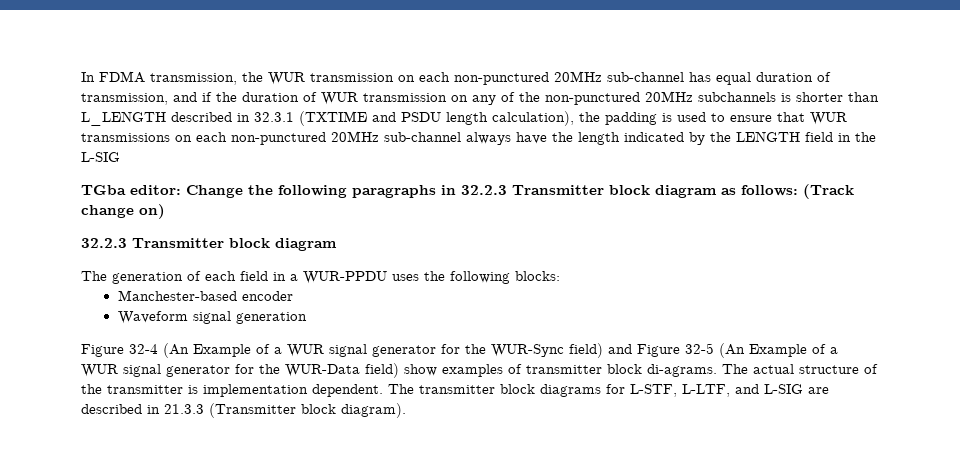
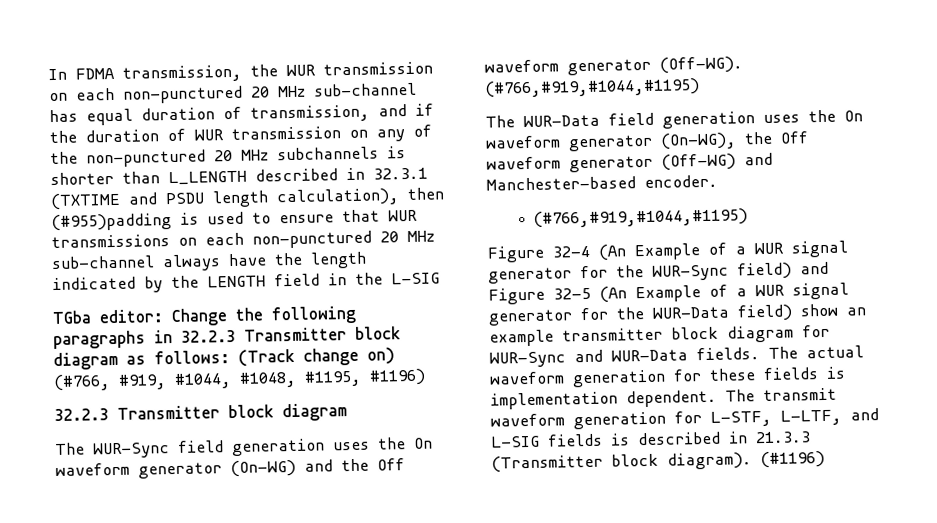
- In FDMA transmission, the WUR transmission on each non-punctured 20MHz sub-channel has equal duration of transmission, and if the duration of WUR transmission on any of the non-punctured 20MHz subchannels is shorter than L_LENGTH described in 32.3.1 (TXTIME and PSDU length calculation), the padding is used to ensure that WUR transmissions on each non-punctured 20MHz sub-channel always have the length indicated by the LENGTH field in the L-SIG
+ In FDMA transmission, the WUR transmission on each non-punctured 20 MHz sub-channel has equal duration of transmission, and if the duration of WUR transmission on any of the non-punctured 20 MHz subchannels is shorter than L_LENGTH described in 32.3.1 (TXTIME and PSDU length calculation), then (#955)padding is used to ensure that WUR transmissions on each non-punctured 20 MHz sub-channel always have the length indicated by the LENGTH field in the L-SIG
- TGba editor: Change the following paragraphs in 32.2.3 Transmitter block diagram as follows: (Track change on)
+ TGba editor: Change the following paragraphs in 32.2.3 Transmitter block diagram as follows: (Track change on) (#766, #919, #1044, #1048, #1195, #1196)
- The generation of each field in a WUR-PPDU uses the following blocks:
- Manchester-based encoder
- Waveform signal generation
+ The WUR-Sync field generation uses the On waveform generator (On-WG) and the Off waveform generator (Off-WG). (#766,#919,#1044,#1195)
+ The WUR-Data field generation uses the On waveform generator (On-WG), the Off waveform generator (Off-WG) and Manchester-based encoder.
+ (#766,#919,#1044,#1195)
- Figure 32-4 (An Example of a WUR signal generator for the WUR-Sync field) and Figure 32-5 (An Example of a WUR signal generator for the WUR-Data field) show examples of transmitter block di-agrams. The actual structure of the transmitter is implementation dependent.
+ Figure 32-4 (An Example of a WUR signal generator for the WUR-Sync field) and Figure 32-5 (An Example of a WUR signal generator for the WUR-Data field) show an example transmitter block diagram for WUR-Sync and WUR-Data fields. The actual waveform generation for these fields is implementation dependent.
- The transmitter block diagrams for L-STF, L-LTF, and L-SIG are described in 21.3.3 (Transmitter block diagram).
+ The transmit waveform generation for L-STF, L-LTF, and L-SIG fields is described in 21.3.3 (Transmitter block diagram).
+ (#1196)

